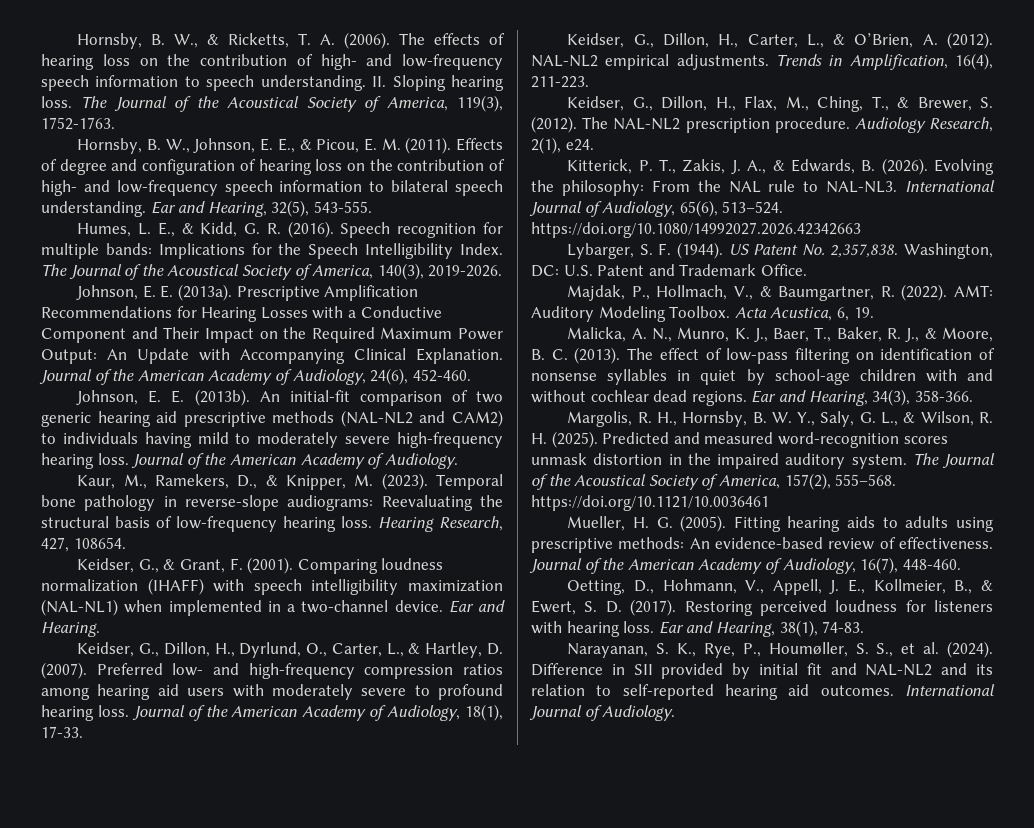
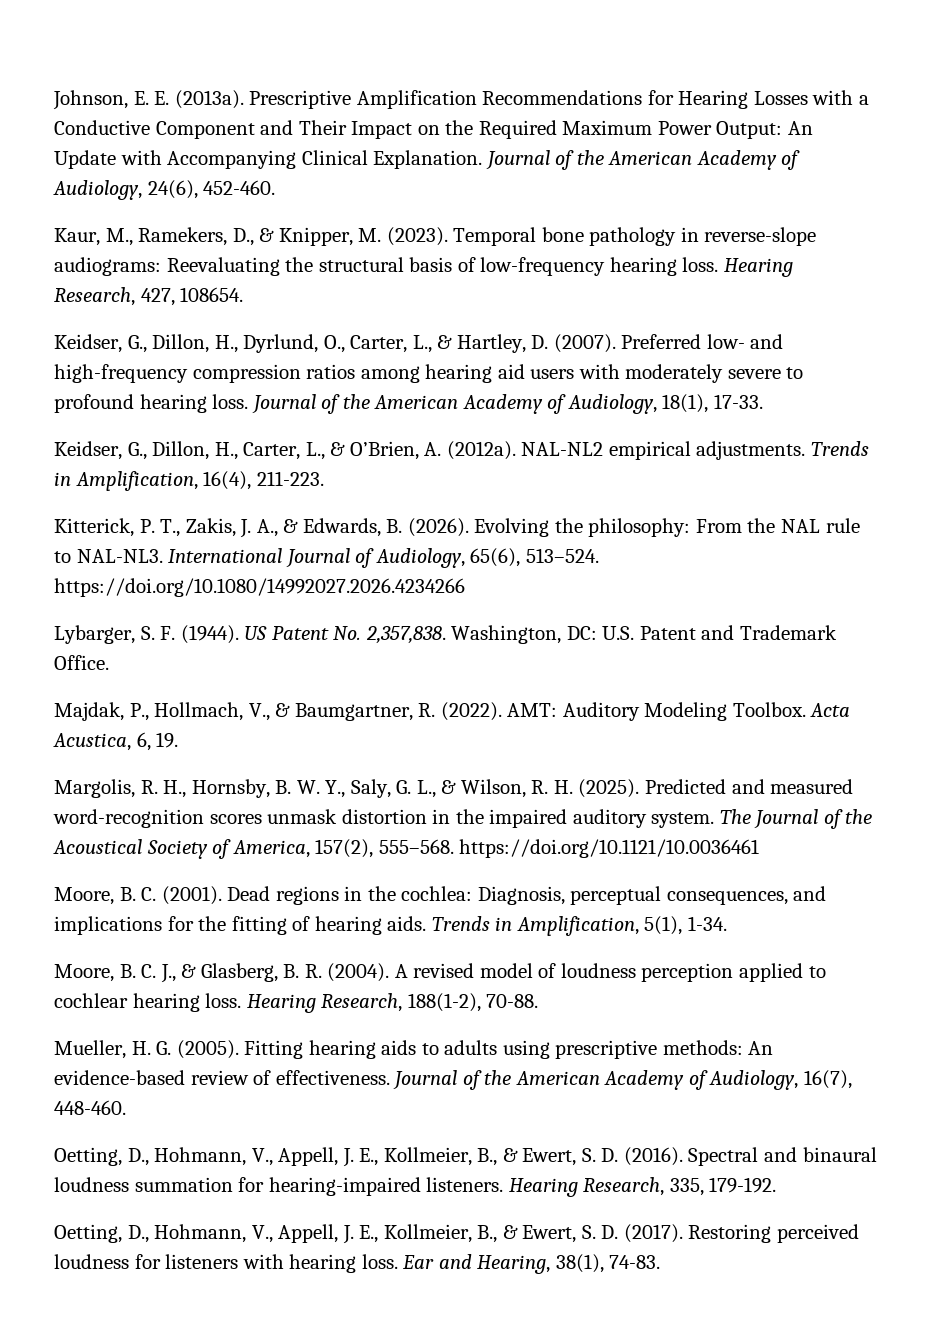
- Hornsby, B. W., & Ricketts, T. A. (2006). The effects of hearing loss on the contribution of high- and low-frequency speech information to speech understanding. II. Sloping hearing loss. The Journal of the Acoustical Society of America, 119(3), 1752-1763.
- Hornsby, B. W., Johnson, E. E., & Picou, E. M. (2011). Effects of degree and configuration of hearing loss on the contribution of high- and low-frequency speech information to bilateral speech understanding. Ear and Hearing, 32(5), 543-555.
- Humes, L. E., & Kidd, G. R. (2016). Speech recognition for multiple bands: Implications for the Speech Intelligibility Index. The Journal of the Acoustical Society of America, 140(3), 2019-2026.
- Johnson, E. E. (2013b). An initial-fit comparison of two generic hearing aid prescriptive methods (NAL-NL2 and CAM2) to individuals having mild to moderately severe high-frequency hearing loss. Journal of the American Academy of Audiology.
- Keidser, G., & Grant, F. (2001). Comparing loudness normalization (IHAFF) with speech intelligibility maximization (NAL-NL1) when implemented in a two-channel device. Ear and Hearing.
- Keidser, G., Dillon, H., Carter, L., & O’Brien, A. (2012).
+ Keidser, G., Dillon, H., Carter, L., & O’Brien, A. (2012a).
- Keidser, G., Dillon, H., Flax, M., Ching, T., & Brewer, S. (2012). The NAL-NL2 prescription procedure. Audiology Research, 2(1), e24.
- International Journal of Audiology, 65(6), 513–524. https://doi.org/10.1080/14992027.2026.42342663
+ International Journal of Audiology, 65(6), 513–524. https://doi.org/10.1080/14992027.2026.4234266
- Malicka, A. N., Munro, K. J., Baer, T., Baker, R. J., & Moore, B. C. (2013). The effect of low-pass filtering on identification of nonsense syllables in quiet by school-age children with and without cochlear dead regions. Ear and Hearing, 34(3), 358-366.
+ Moore, B. C. (2001). Dead regions in the cochlea: Diagnosis, perceptual consequences, and implications for the fitting of hearing aids. Trends in Amplification, 5(1), 1-34.
+ Moore, B. C. J., & Glasberg, B. R. (2004). A revised model of loudness perception applied to cochlear hearing loss. Hearing Research, 188(1-2), 70-88.
+ Oetting, D., Hohmann, V., Appell, J. E., Kollmeier, B., & Ewert, S. D. (2016). Spectral and binaural loudness summation for hearing-impaired listeners. Hearing Research, 335, 179-192.
- Narayanan, S. K., Rye, P., Houmøller, S. S., et al. (2024). Difference in SII provided by initial fit and NAL-NL2 and its relation to self-reported hearing aid outcomes. International Journal of Audiology.

